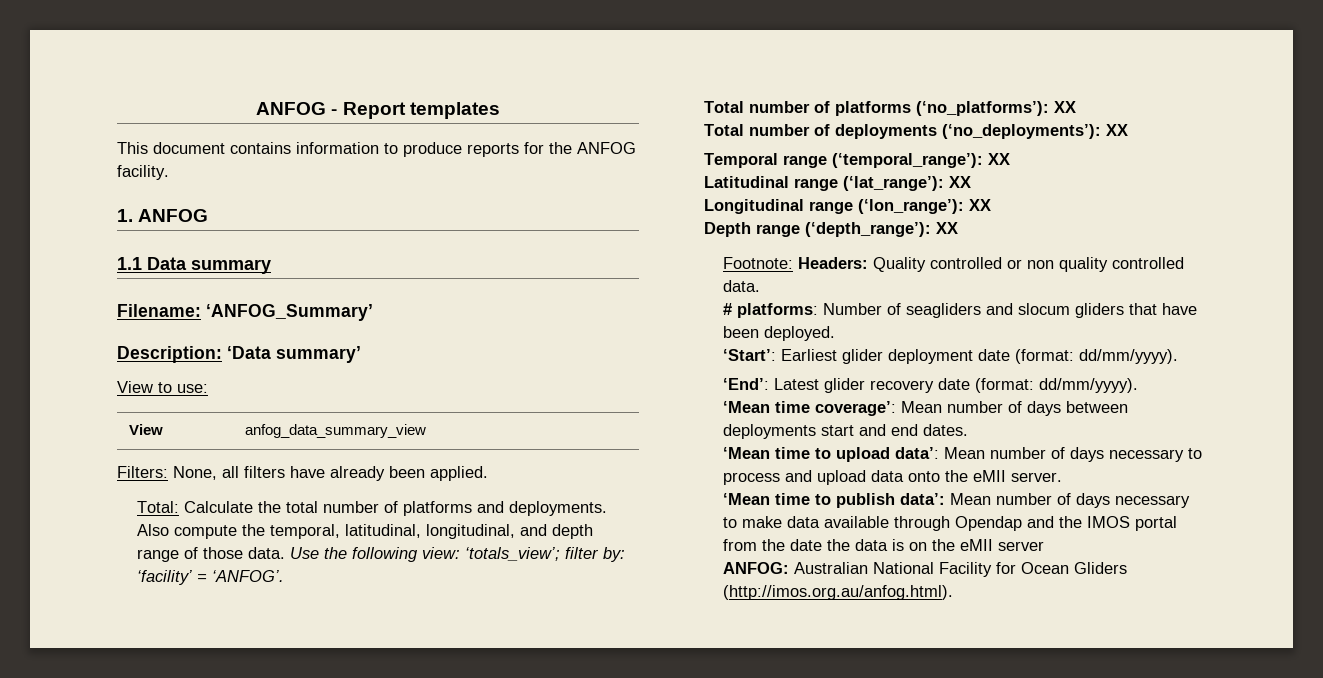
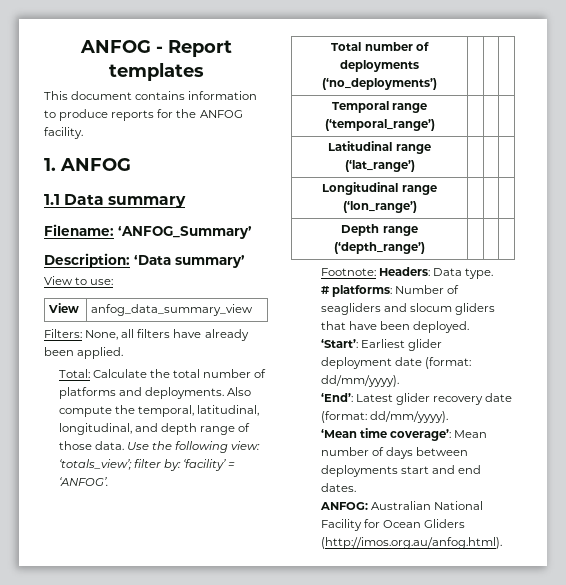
- Total number of platforms (‘no_platforms’): XX
- Total number of deployments (‘no_deployments’): XX
- Temporal range (‘temporal_range’): XX
- Latitudinal range (‘lat_range’): XX
- Longitudinal range (‘lon_range’): XX
- Depth range (‘depth_range’): XX
- Footnote: Headers: Quality controlled or non quality controlled data.
+ Total number of deployments (‘no_deployments’) | | |
+ Temporal range (‘temporal_range’) | | |
+ Latitudinal range (‘lat_range’) | | |
+ Longitudinal range (‘lon_range’) | | |
+ Depth range (‘depth_range’) | | |
+ Footnote: Headers: Data type.
- ‘Mean time to upload data’: Mean number of days necessary to process and upload data onto the eMII server.
- ‘Mean time to publish data’: Mean number of days necessary to make data available through Opendap and the IMOS portal from the date the data is on the eMII server

